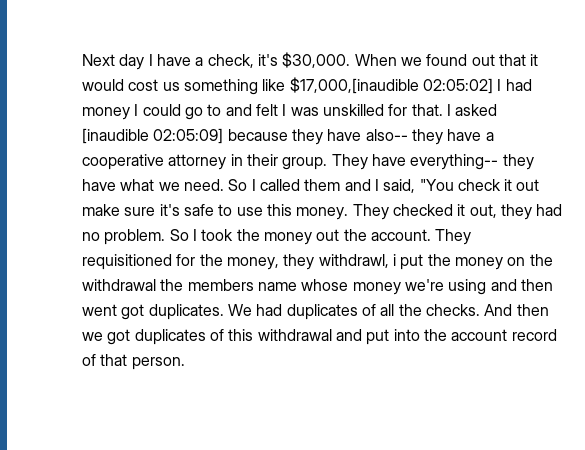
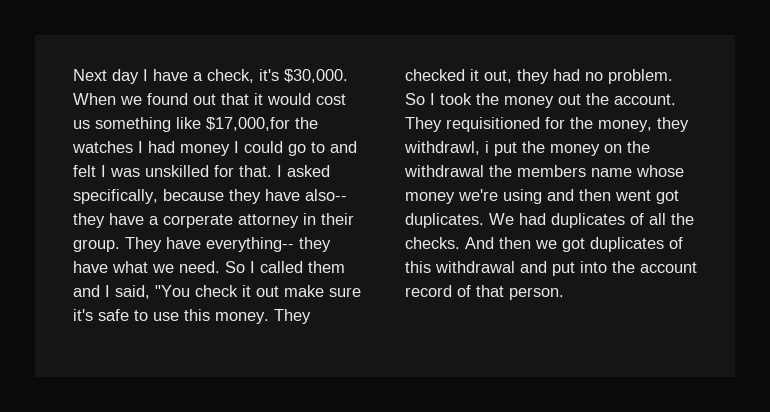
- When we found out that it would cost us something like $17,000,[inaudible 02:05:02] I had money I could go to and felt I was unskilled for that.
+ When we found out that it would cost us something like $17,000,for the watches I had money I could go to and felt I was unskilled for that.
- I asked [inaudible 02:05:09] because they have also-- they have a cooperative attorney in their group.
+ I asked specifically, because they have also-- they have a corperate attorney in their group.

